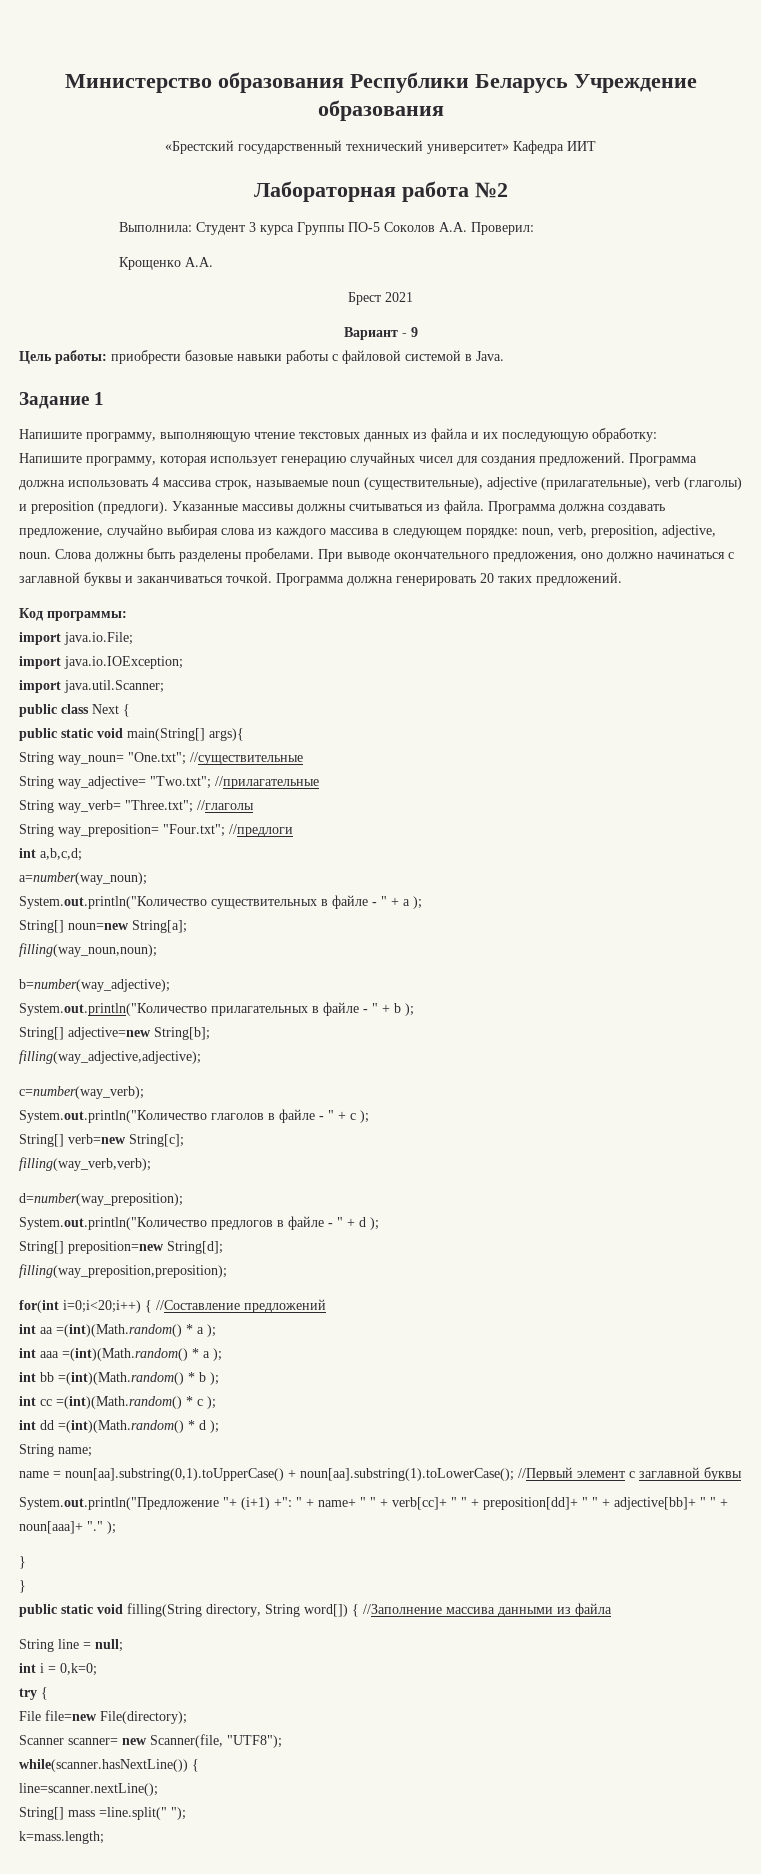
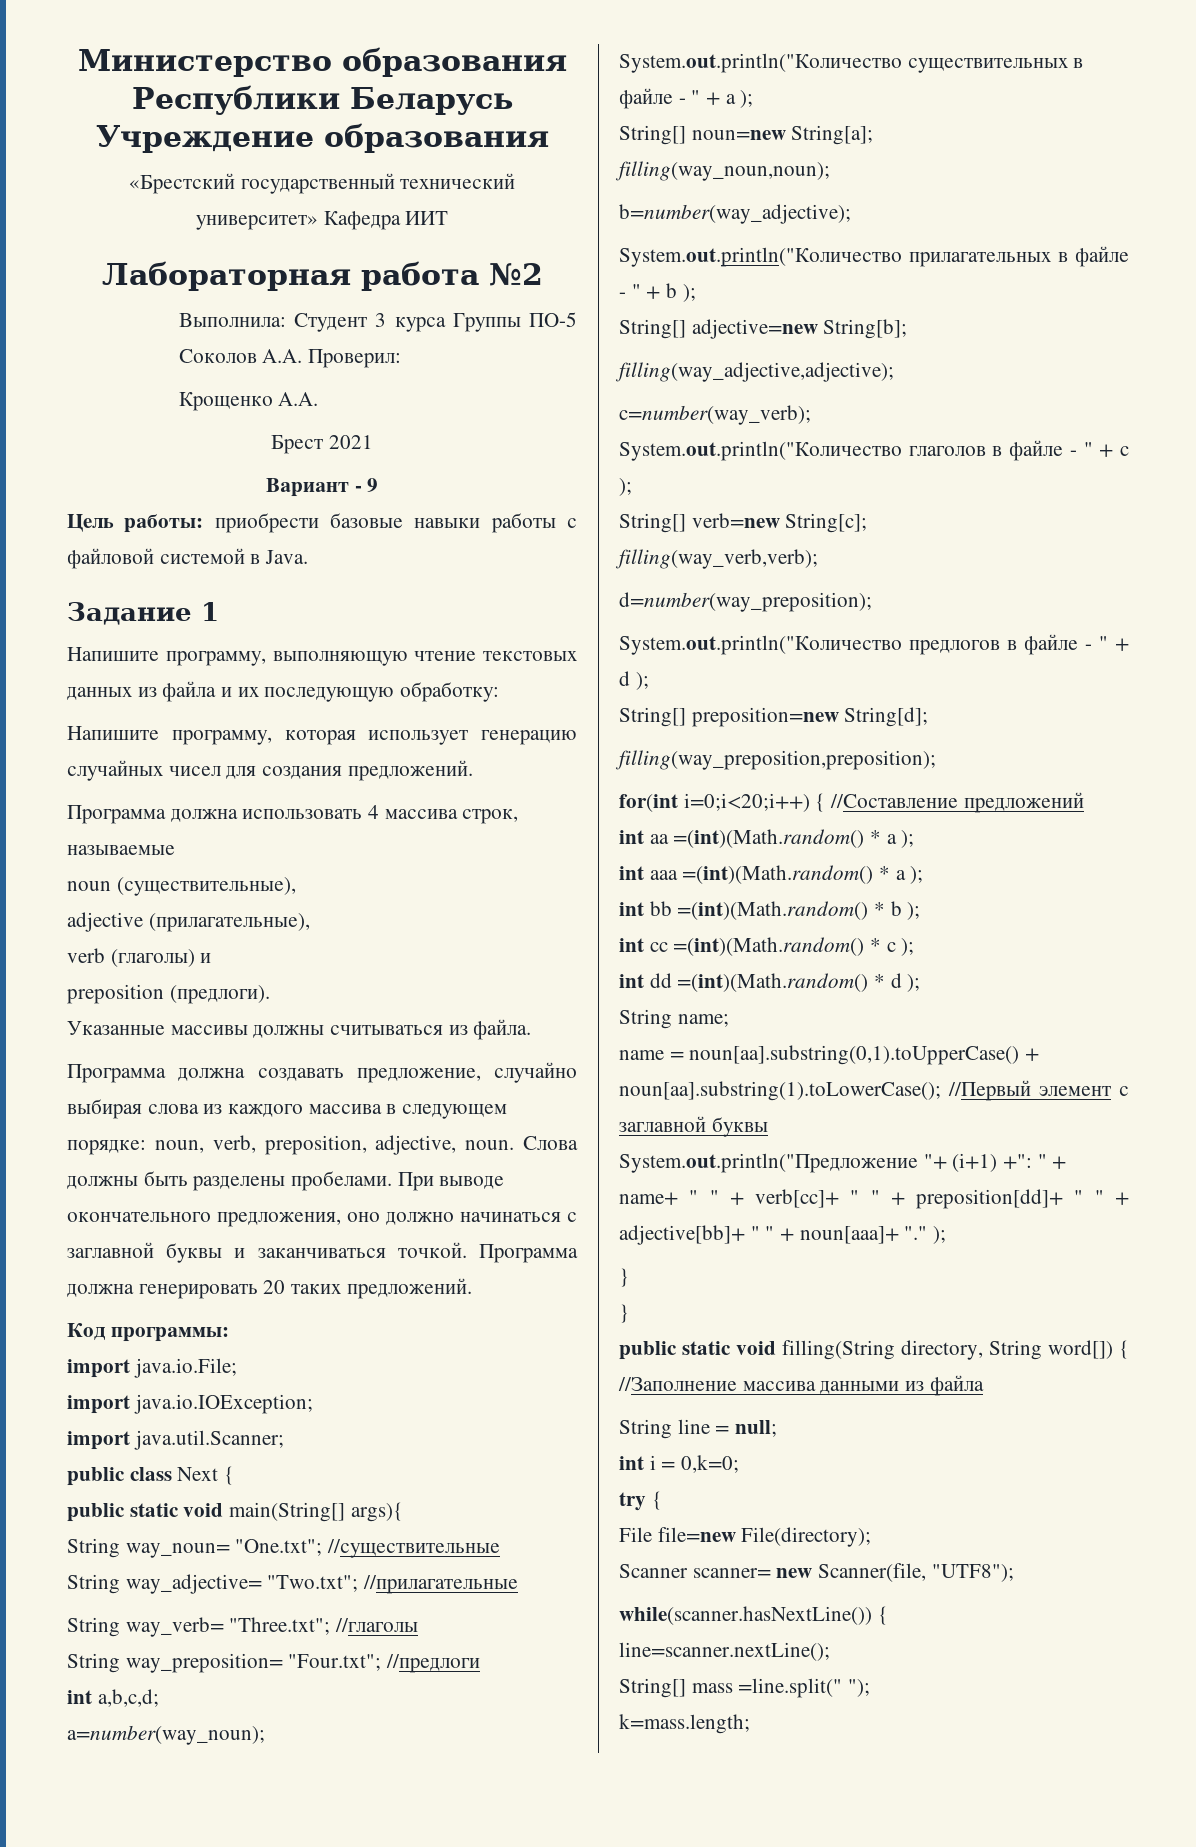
- Напишите программу, которая использует генерацию случайных чисел для создания предложений. Программа должна использовать 4 массива строк, называемые noun (существительные), adjective (прилагательные), verb (глаголы) и preposition (предлоги). Указанные массивы должны считываться из файла. Программа должна создавать предложение, случайно выбирая слова из каждого массива в следующем порядке: noun, verb, preposition, adjective, noun.
+ Напишите программу, которая использует генерацию случайных чисел для создания предложений.
+ Программа должна использовать 4 массива строк, называемые
+ noun (существительные),
+ adjective (прилагательные),
+ verb (глаголы) и
+ preposition (предлоги).
+ Указанные массивы должны считываться из файла.
+ Программа должна создавать предложение, случайно выбирая слова из каждого массива в следующем порядке: noun, verb, preposition, adjective, noun.

